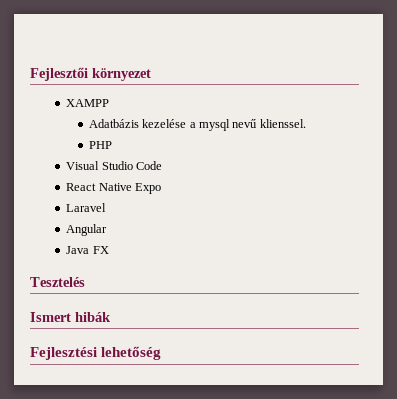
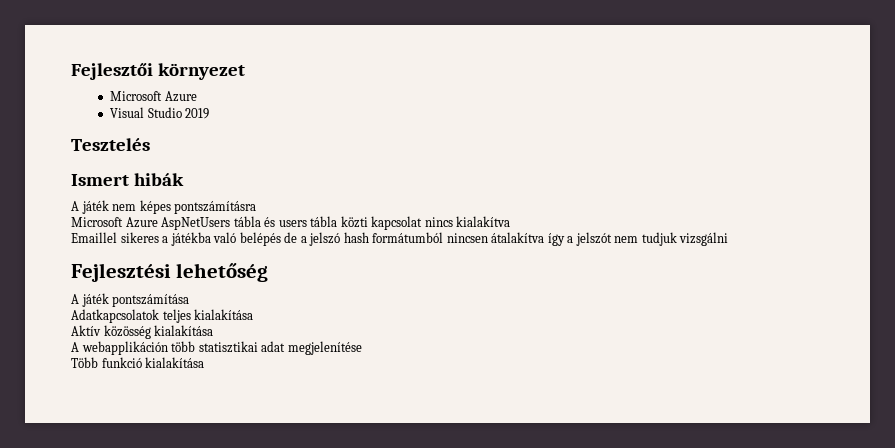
  Fejlesztői környezet
- XAMPP
- Adatbázis kezelése a mysql nevű klienssel.
- PHP
- Visual Studio Code
- React Native Expo
- Laravel
- Angular
- Java FX
+ Microsoft Azure
+ Visual Studio 2019
  Tesztelés
  Ismert hibák
+ A játék nem képes pontszámításra
+ Microsoft Azure AspNetUsers tábla és users tábla közti kapcsolat nincs kialakítva
+ Emaillel sikeres a játékba való belépés de a jelszó hash formátumból nincsen átalakítva így a jelszót nem tudjuk vizsgálni
  Fejlesztési lehetőség
+ A játék pontszámítása
+ Adatkapcsolatok teljes kialakítása
+ Aktív közösség kialakítása
+ A webapplikáción több statisztikai adat megjelenítése
+ Több funkció kialakítása

